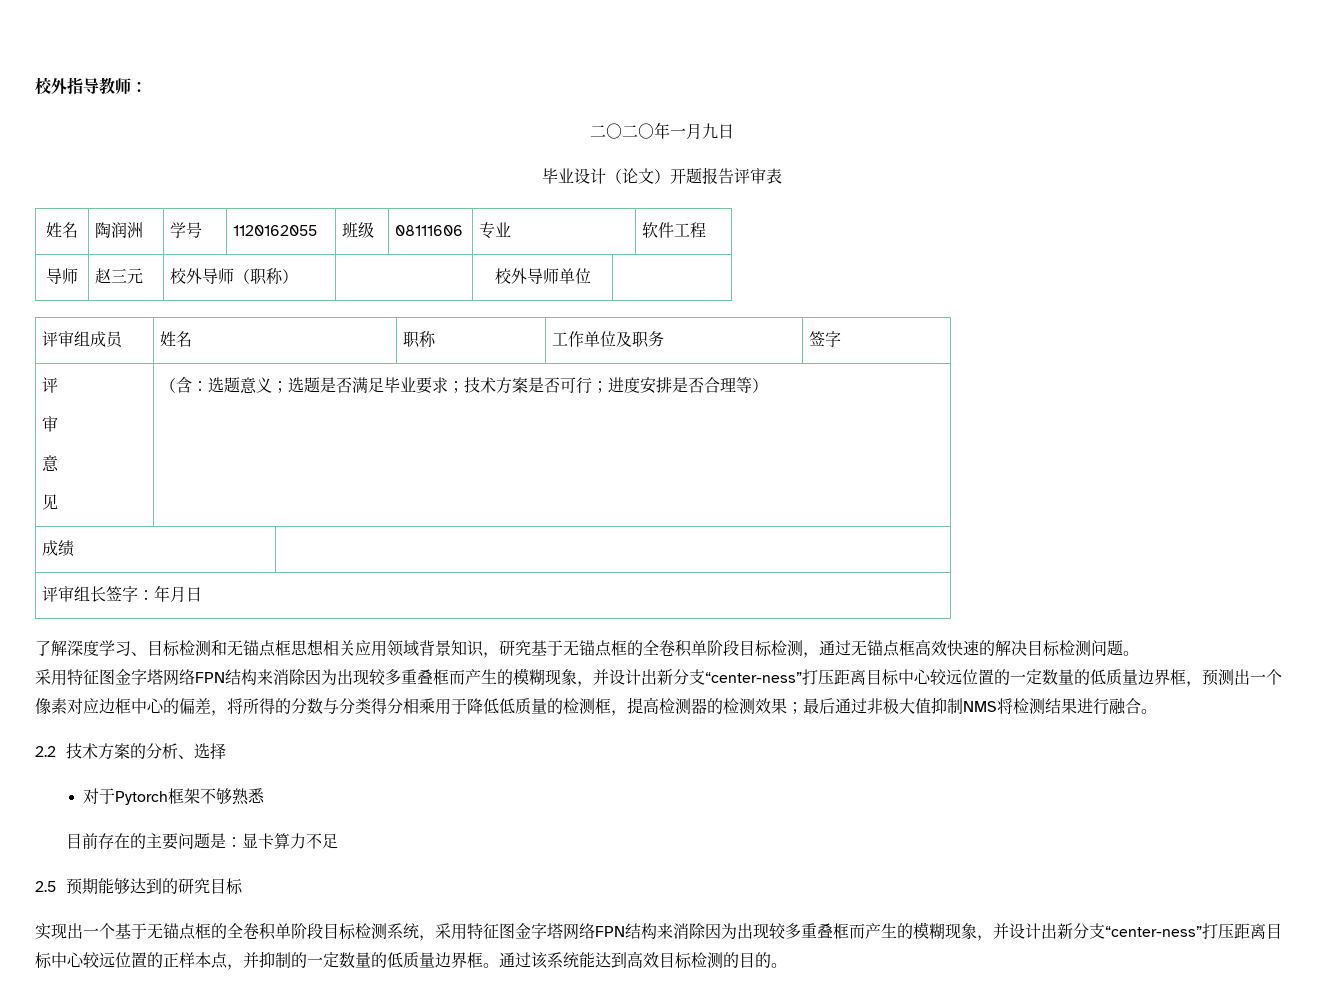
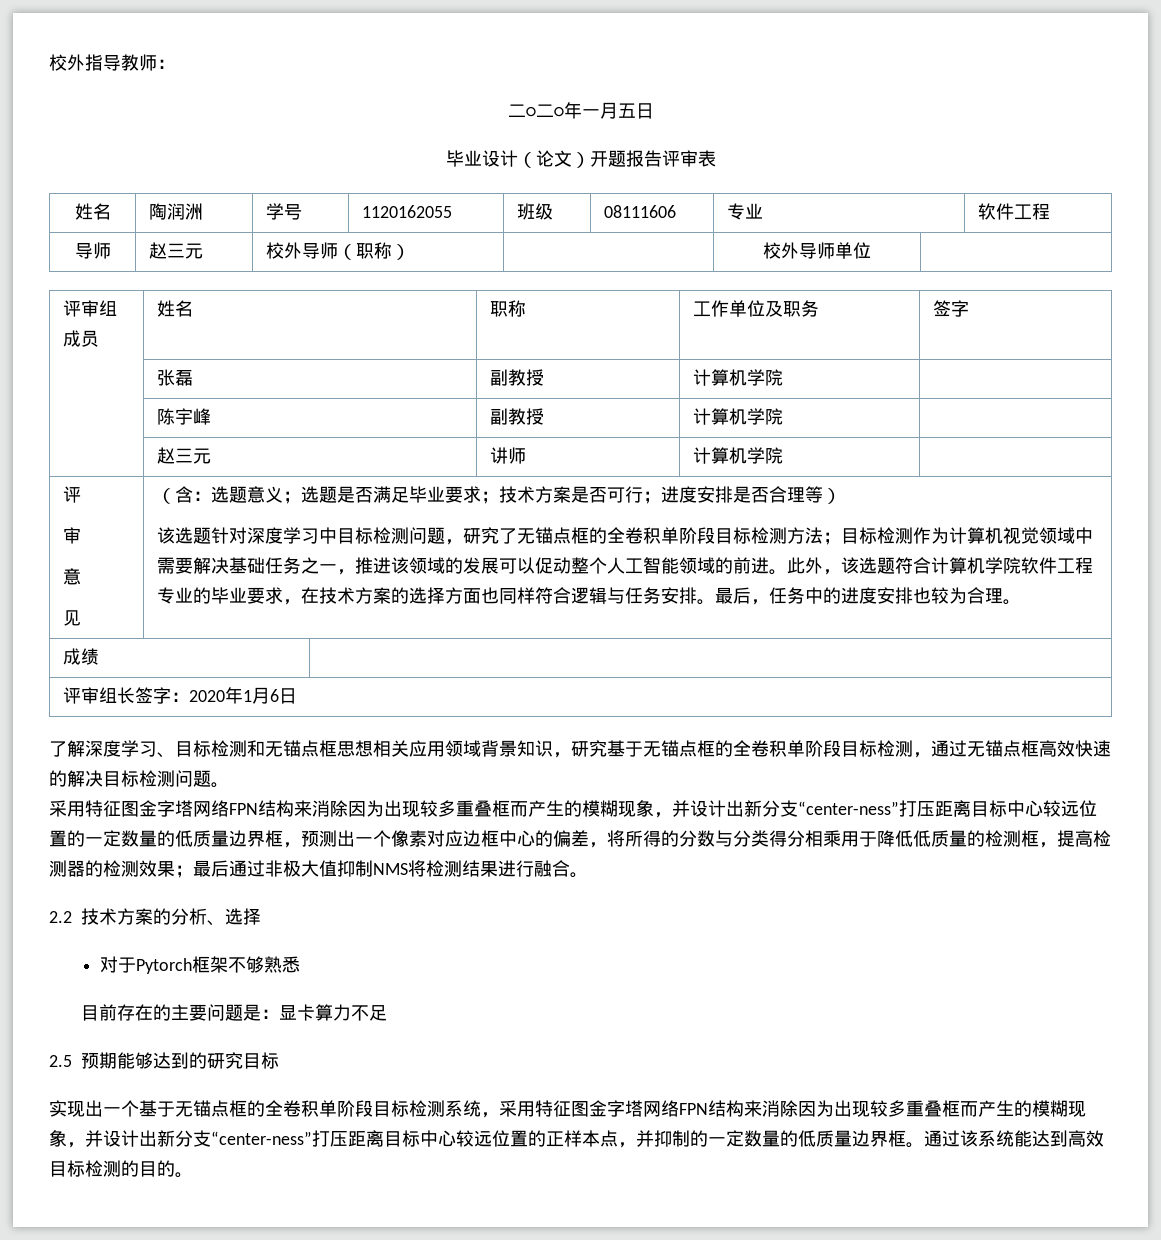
- 二○二○年一月九日
+ 二○二○年一月五日
+ | 张磊 | 副教授 | 计算机学院 |
+ | 陈宇峰 | 副教授 | 计算机学院 |
+ | 赵三元 | 讲师 | 计算机学院 |
+ 该选题针对深度学习中目标检测问题，研究了无锚点框的全卷积单阶段目标检测方法；目标检测作为计算机视觉领域中需要解决基础任务之一，推进该领域的发展可以促动整个人工智能领域的前进。此外，该选题符合计算机学院软件工程专业的毕业要求，在技术方案的选择方面也同样符合逻辑与任务安排。最后，任务中的进度安排也较为合理。
- 评审组长签字：年月日
+ 评审组长签字：2020年1月6日

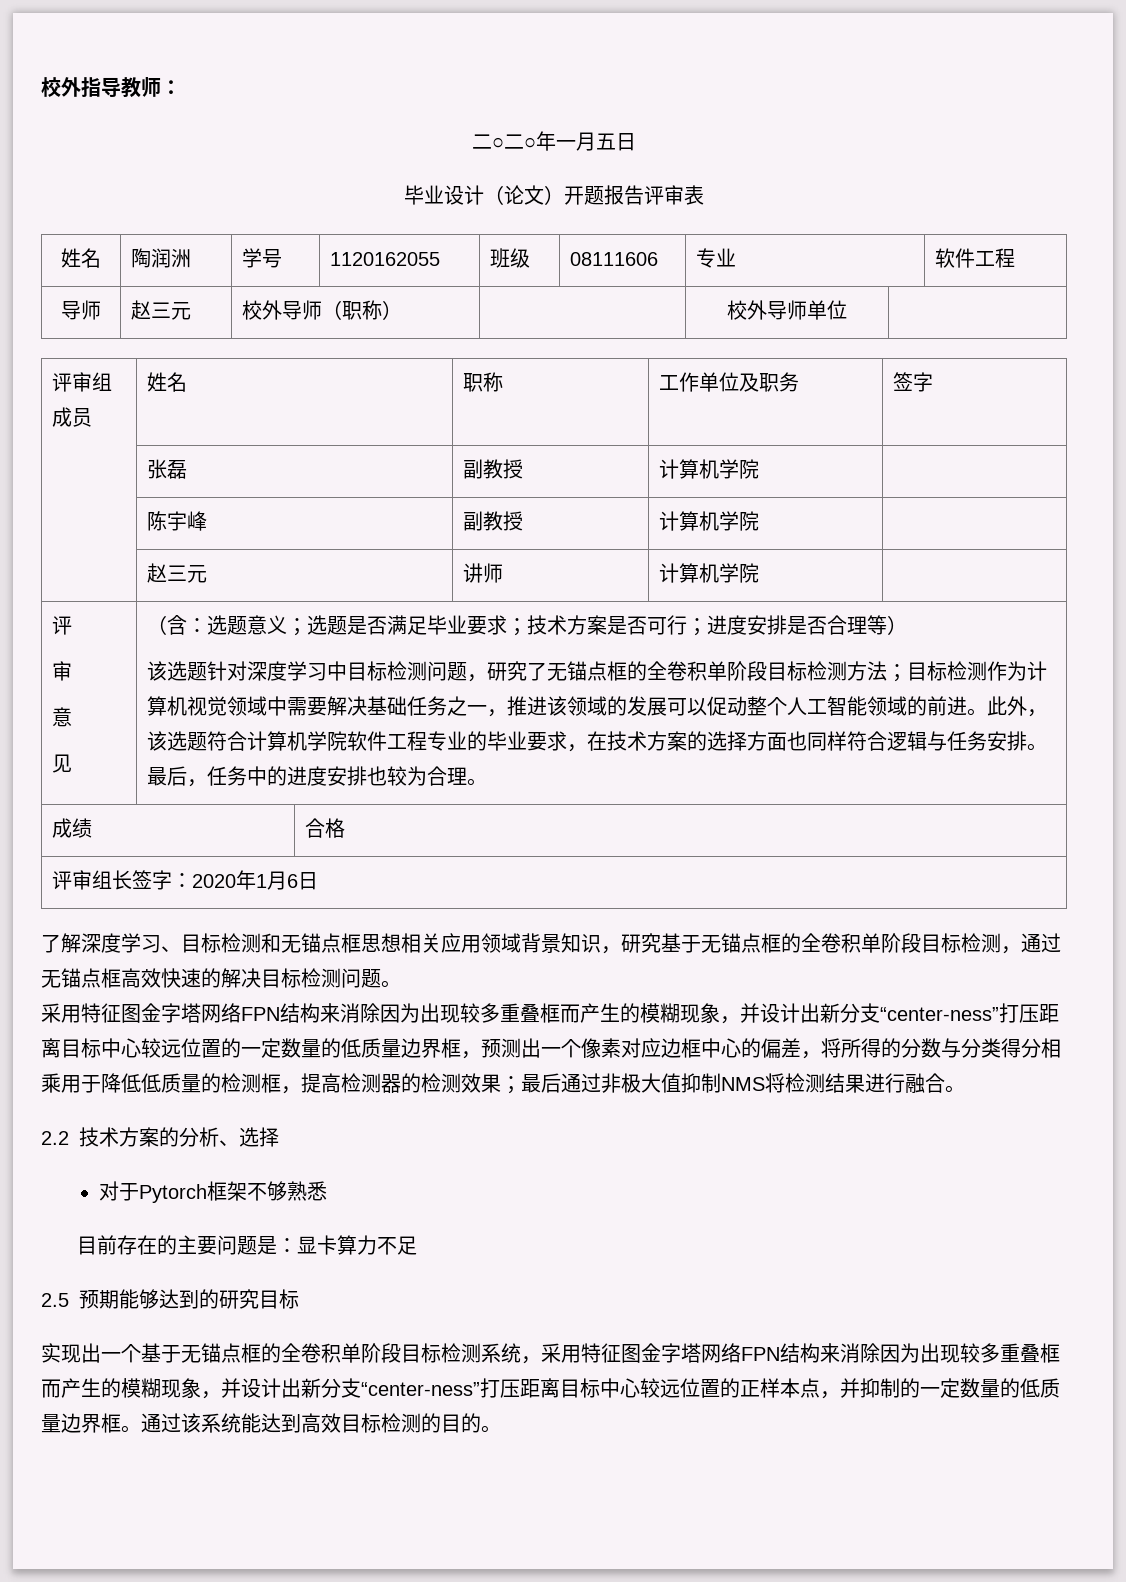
- 成绩 |
+ 成绩 | 合格

